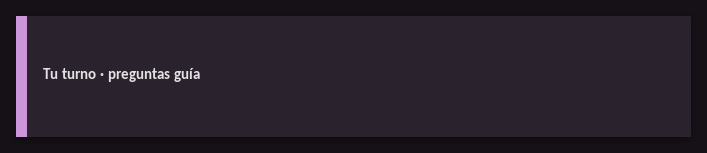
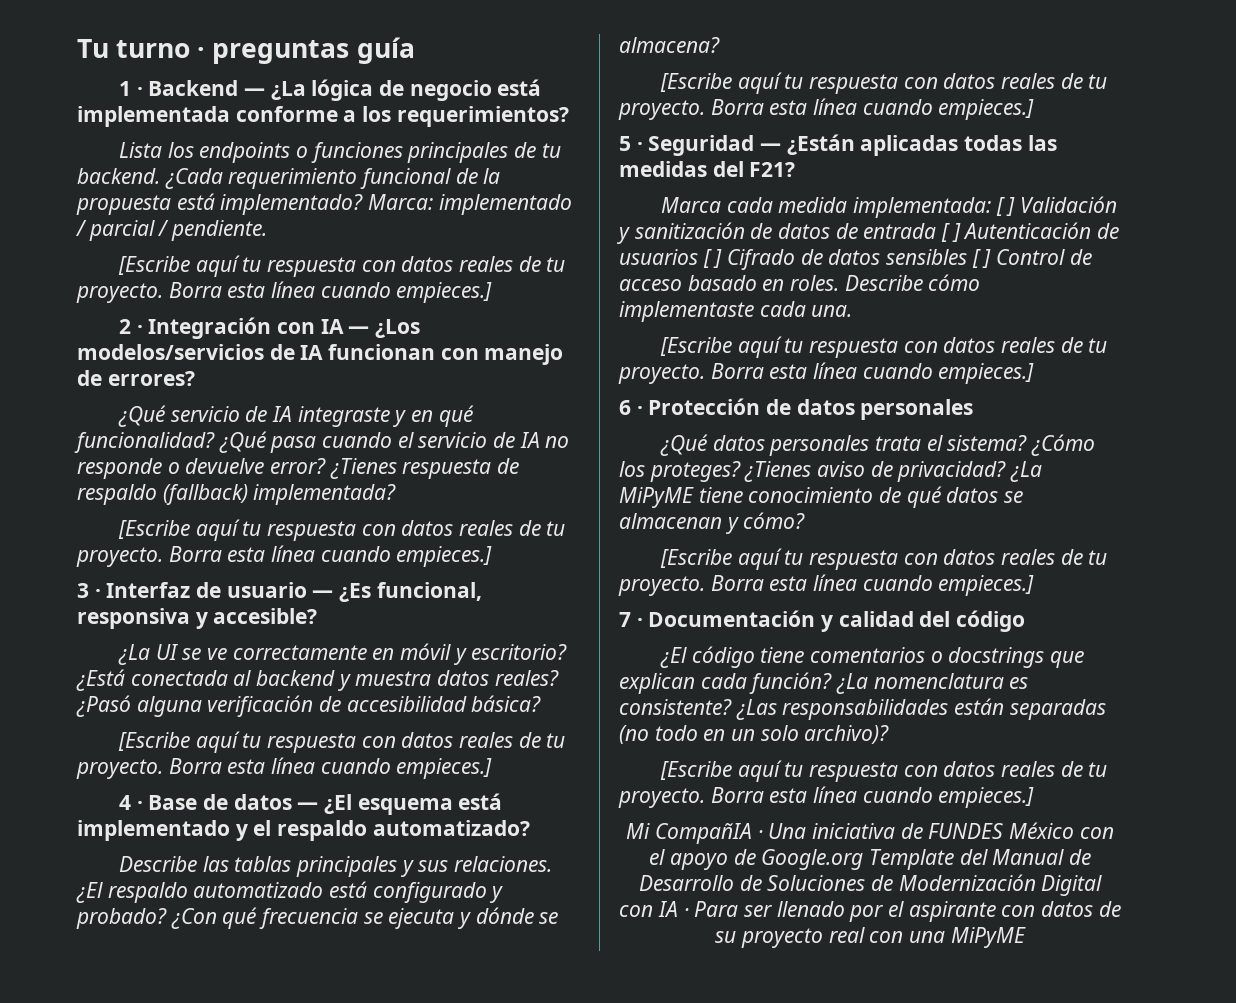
+ 1 · Backend — ¿La lógica de negocio está implementada conforme a los requerimientos?
+ Lista los endpoints o funciones principales de tu backend. ¿Cada requerimiento funcional de la propuesta está implementado? Marca: implementado / parcial / pendiente.
+ [Escribe aquí tu respuesta con datos reales de tu proyecto. Borra esta línea cuando empieces.]
+ 2 · Integración con IA — ¿Los modelos/servicios de IA funcionan con manejo de errores?
+ ¿Qué servicio de IA integraste y en qué funcionalidad? ¿Qué pasa cuando el servicio de IA no responde o devuelve error? ¿Tienes respuesta de respaldo (fallback) implementada?
+ [Escribe aquí tu respuesta con datos reales de tu proyecto. Borra esta línea cuando empieces.]
+ 3 · Interfaz de usuario — ¿Es funcional, responsiva y accesible?
+ ¿La UI se ve correctamente en móvil y escritorio? ¿Está conectada al backend y muestra datos reales? ¿Pasó alguna verificación de accesibilidad básica?
+ [Escribe aquí tu respuesta con datos reales de tu proyecto. Borra esta línea cuando empieces.]
+ 4 · Base de datos — ¿El esquema está implementado y el respaldo automatizado?
+ Describe las tablas principales y sus relaciones. ¿El respaldo automatizado está configurado y probado? ¿Con qué frecuencia se ejecuta y dónde se almacena?
+ [Escribe aquí tu respuesta con datos reales de tu proyecto. Borra esta línea cuando empieces.]
+ 5 · Seguridad — ¿Están aplicadas todas las medidas del F21?
+ Marca cada medida implementada: [ ] Validación y sanitización de datos de entrada [ ] Autenticación de usuarios [ ] Cifrado de datos sensibles [ ] Control de acceso basado en roles. Describe cómo implementaste cada una.
+ [Escribe aquí tu respuesta con datos reales de tu proyecto. Borra esta línea cuando empieces.]
+ 6 · Protección de datos personales
+ ¿Qué datos personales trata el sistema? ¿Cómo los proteges? ¿Tienes aviso de privacidad? ¿La MiPyME tiene conocimiento de qué datos se almacenan y cómo?
+ [Escribe aquí tu respuesta con datos reales de tu proyecto. Borra esta línea cuando empieces.]
+ 7 · Documentación y calidad del código
+ ¿El código tiene comentarios o docstrings que explican cada función? ¿La nomenclatura es consistente? ¿Las responsabilidades están separadas (no todo en un solo archivo)?
+ [Escribe aquí tu respuesta con datos reales de tu proyecto. Borra esta línea cuando empieces.]
+ Mi CompañIA · Una iniciativa de FUNDES México con el apoyo de Google.org Template del Manual de Desarrollo de Soluciones de Modernización Digital con IA · Para ser llenado por el aspirante con datos de su proyecto real con una MiPyME

